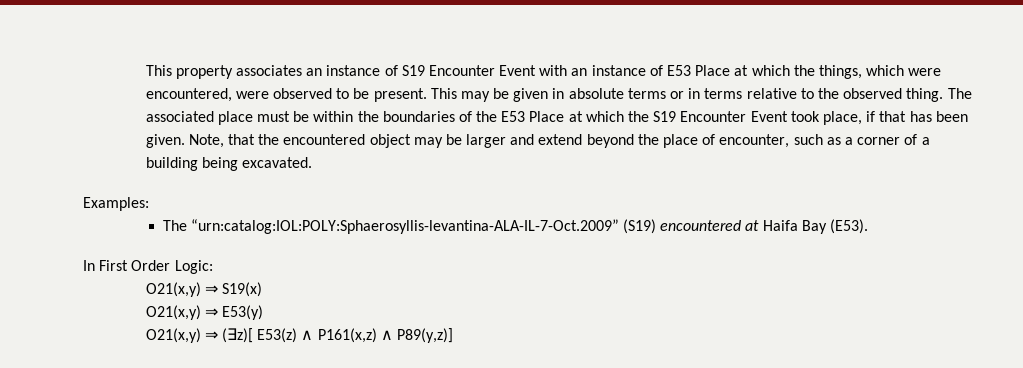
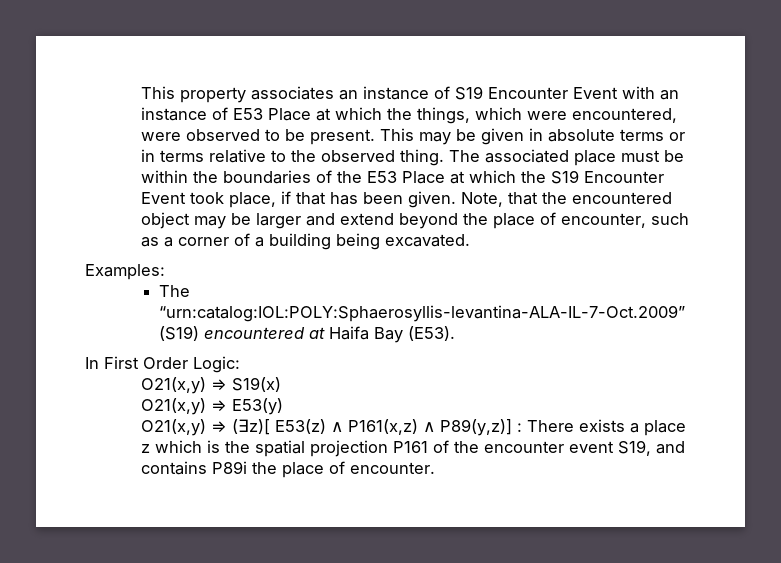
- O21(x,y) ⇒ (∃z)[ E53(z) ∧ P161(x,z) ∧ P89(y,z)]
+ O21(x,y) ⇒ (∃z)[ E53(z) ∧ P161(x,z) ∧ P89(y,z)] : There exists a place z which is the spatial projection P161 of the encounter event S19, and contains P89i the place of encounter.

